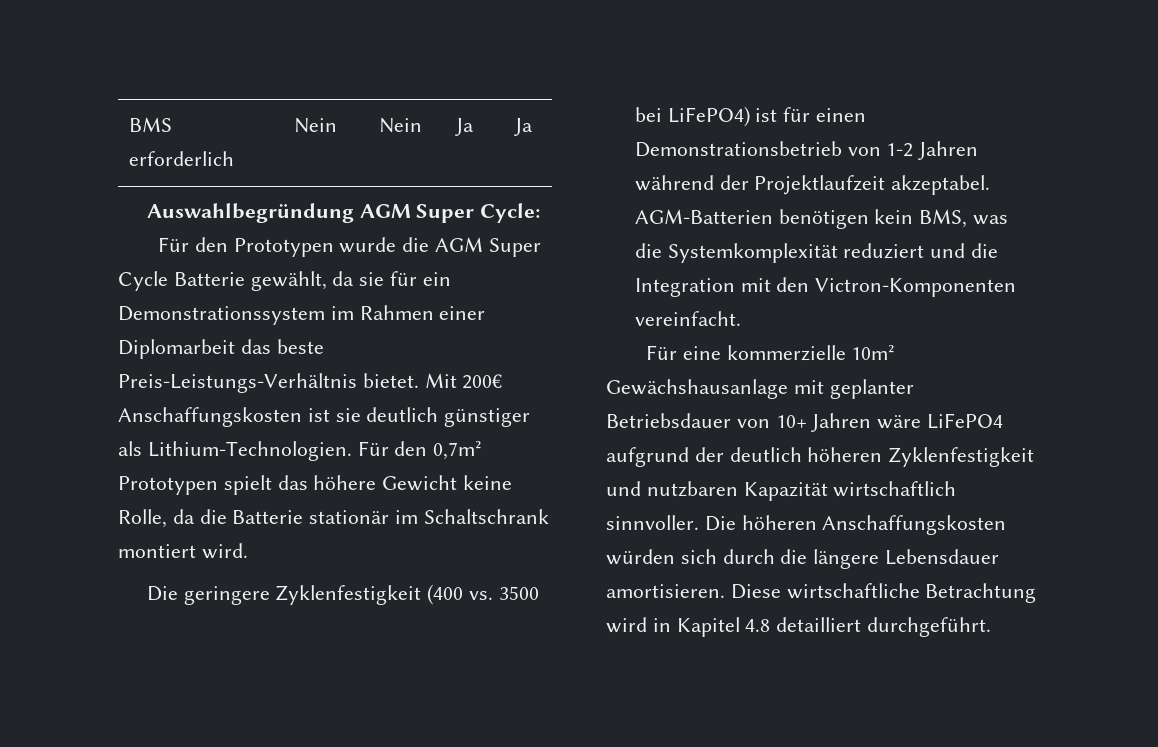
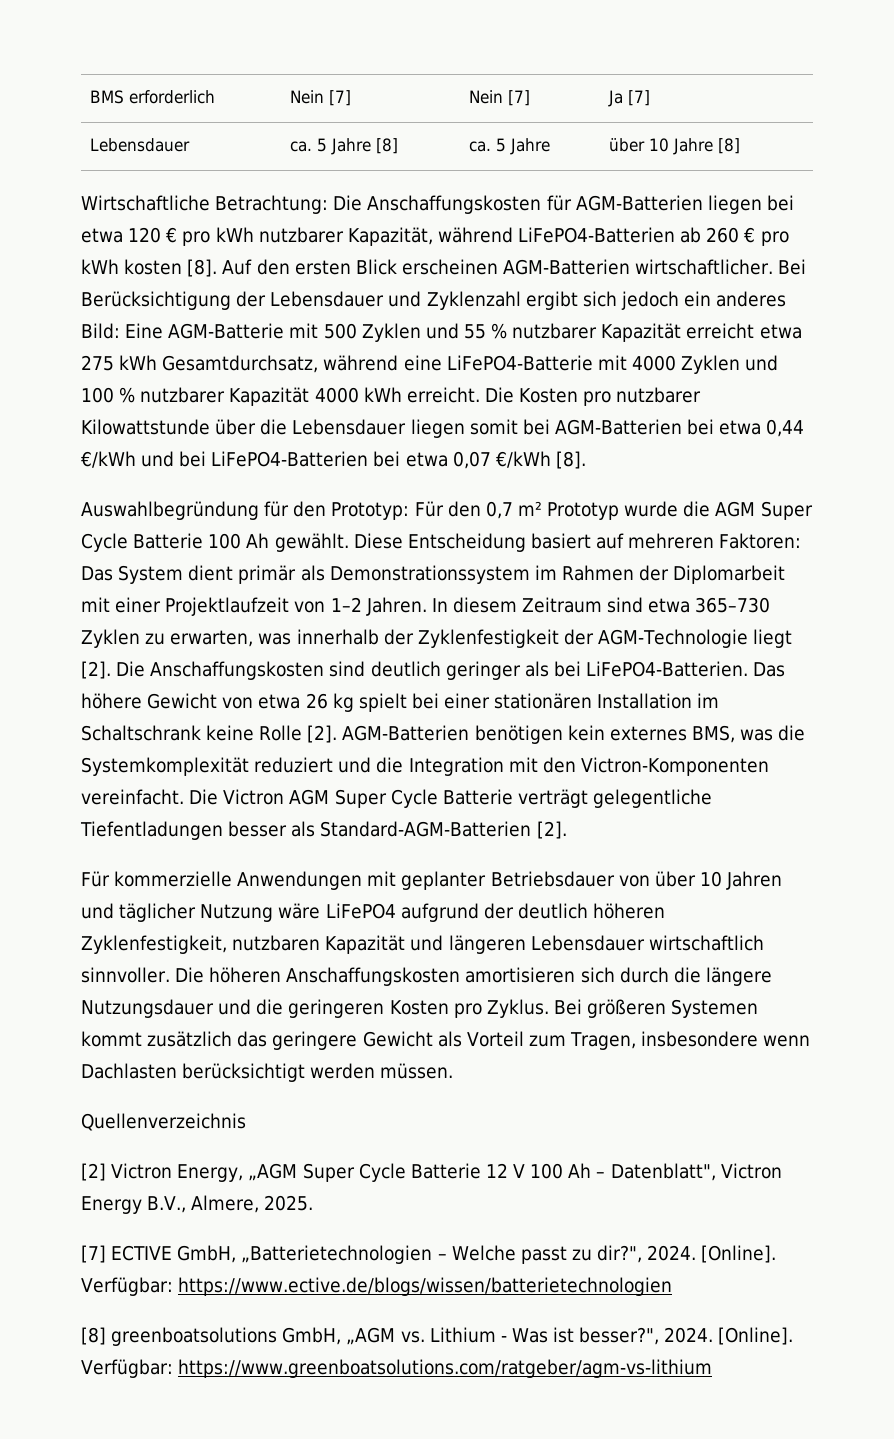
- BMS erforderlich | Nein | Nein | Ja | Ja
- Auswahlbegründung AGM Super Cycle:
- Für den Prototypen wurde die AGM Super Cycle Batterie gewählt, da sie für ein Demonstrationssystem im Rahmen einer Diplomarbeit das beste Preis-Leistungs-Verhältnis bietet. Mit 200€ Anschaffungskosten ist sie deutlich günstiger als Lithium-Technologien. Für den 0,7m² Prototypen spielt das höhere Gewicht keine Rolle, da die Batterie stationär im Schaltschrank montiert wird.
- Die geringere Zyklenfestigkeit (400 vs. 3500 bei LiFePO4) ist für einen Demonstrationsbetrieb von 1-2 Jahren während der Projektlaufzeit akzeptabel.
+ BMS erforderlich | Nein [7] | Nein [7] | Ja [7]
+ Lebensdauer | ca. 5 Jahre [8] | ca. 5 Jahre | über 10 Jahre [8]
+ Wirtschaftliche Betrachtung: Die Anschaffungskosten für AGM-Batterien liegen bei etwa 120 € pro kWh nutzbarer Kapazität, während LiFePO4-Batterien ab 260 € pro kWh kosten [8]. Auf den ersten Blick erscheinen AGM-Batterien wirtschaftlicher. Bei Berücksichtigung der Lebensdauer und Zyklenzahl ergibt sich jedoch ein anderes Bild: Eine AGM-Batterie mit 500 Zyklen und 55 % nutzbarer Kapazität erreicht etwa 275 kWh Gesamtdurchsatz, während eine LiFePO4-Batterie mit 4000 Zyklen und 100 % nutzbarer Kapazität 4000 kWh erreicht. Die Kosten pro nutzbarer Kilowattstunde über die Lebensdauer liegen somit bei AGM-Batterien bei etwa 0,44 €/kWh und bei LiFePO4-Batterien bei etwa 0,07 €/kWh [8].
+ Auswahlbegründung für den Prototyp: Für den 0,7 m² Prototyp wurde die AGM Super Cycle Batterie 100 Ah gewählt. Diese Entscheidung basiert auf mehreren Faktoren: Das System dient primär als Demonstrationssystem im Rahmen der Diplomarbeit mit einer Projektlaufzeit von 1–2 Jahren. In diesem Zeitraum sind etwa 365–730 Zyklen zu erwarten, was innerhalb der Zyklenfestigkeit der AGM-Technologie liegt [2]. Die Anschaffungskosten sind deutlich geringer als bei LiFePO4-Batterien. Das höhere Gewicht von etwa 26 kg spielt bei einer stationären Installation im Schaltschrank keine Rolle [2].
- AGM-Batterien benötigen kein BMS, was die Systemkomplexität reduziert und die Integration mit den Victron-Komponenten vereinfacht.
- Für eine kommerzielle 10m² Gewächshausanlage mit geplanter Betriebsdauer von 10+ Jahren wäre LiFePO4 aufgrund der deutlich höheren Zyklenfestigkeit und nutzbaren Kapazität wirtschaftlich sinnvoller.
+ AGM-Batterien benötigen kein externes BMS, was die Systemkomplexität reduziert und die Integration mit den Victron-Komponenten vereinfacht. Die Victron AGM Super Cycle Batterie verträgt gelegentliche Tiefentladungen besser als Standard-AGM-Batterien [2].
+ Für kommerzielle Anwendungen mit geplanter Betriebsdauer von über 10 Jahren und täglicher Nutzung wäre LiFePO4 aufgrund der deutlich höheren Zyklenfestigkeit, nutzbaren Kapazität und längeren Lebensdauer wirtschaftlich sinnvoller.
- Die höheren Anschaffungskosten würden sich durch die längere Lebensdauer amortisieren. Diese wirtschaftliche Betrachtung wird in Kapitel 4.8 detailliert durchgeführt.
+ Die höheren Anschaffungskosten amortisieren sich durch die längere Nutzungsdauer und die geringeren Kosten pro Zyklus. Bei größeren Systemen kommt zusätzlich das geringere Gewicht als Vorteil zum Tragen, insbesondere wenn Dachlasten berücksichtigt werden müssen.
+ Quellenverzeichnis
+ [2] Victron Energy, „AGM Super Cycle Batterie 12 V 100 Ah – Datenblatt", Victron Energy B.V., Almere, 2025.
+ [7] ECTIVE GmbH, „Batterietechnologien – Welche passt zu dir?", 2024. [Online]. Verfügbar: https://www.ective.de/blogs/wissen/batterietechnologien
+ [8] greenboatsolutions GmbH, „AGM vs. Lithium - Was ist besser?", 2024. [Online]. Verfügbar: https://www.greenboatsolutions.com/ratgeber/agm-vs-lithium

